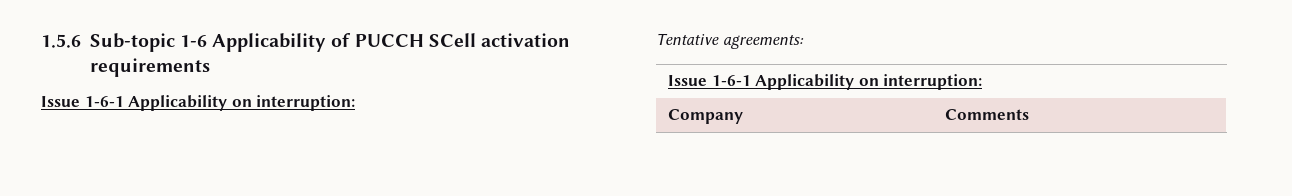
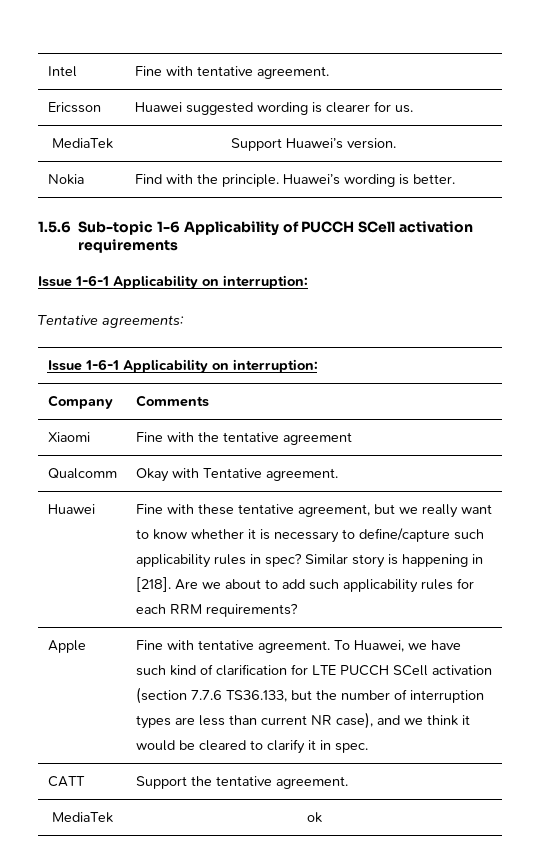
+ Intel | Fine with tentative agreement.
+ Ericsson | Huawei suggested wording is clearer for us.
+ MediaTek | Support Huawei’s version.
+ Nokia | Find with the principle. Huawei’s wording is better.
+ Xiaomi | Fine with the tentative agreement
+ Qualcomm | Okay with Tentative agreement.
+ Huawei | Fine with these tentative agreement, but we really want to know whether it is necessary to define/capture such applicability rules in spec? Similar story is happening in [218]. Are we about to add such applicability rules for each RRM requirements?
+ Apple | Fine with tentative agreement. To Huawei, we have such kind of clarification for LTE PUCCH SCell activation (section 7.7.6 TS36.133, but the number of interruption types are less than current NR case), and we think it would be cleared to clarify it in spec.
+ CATT | Support the tentative agreement.
+ MediaTek | ok

